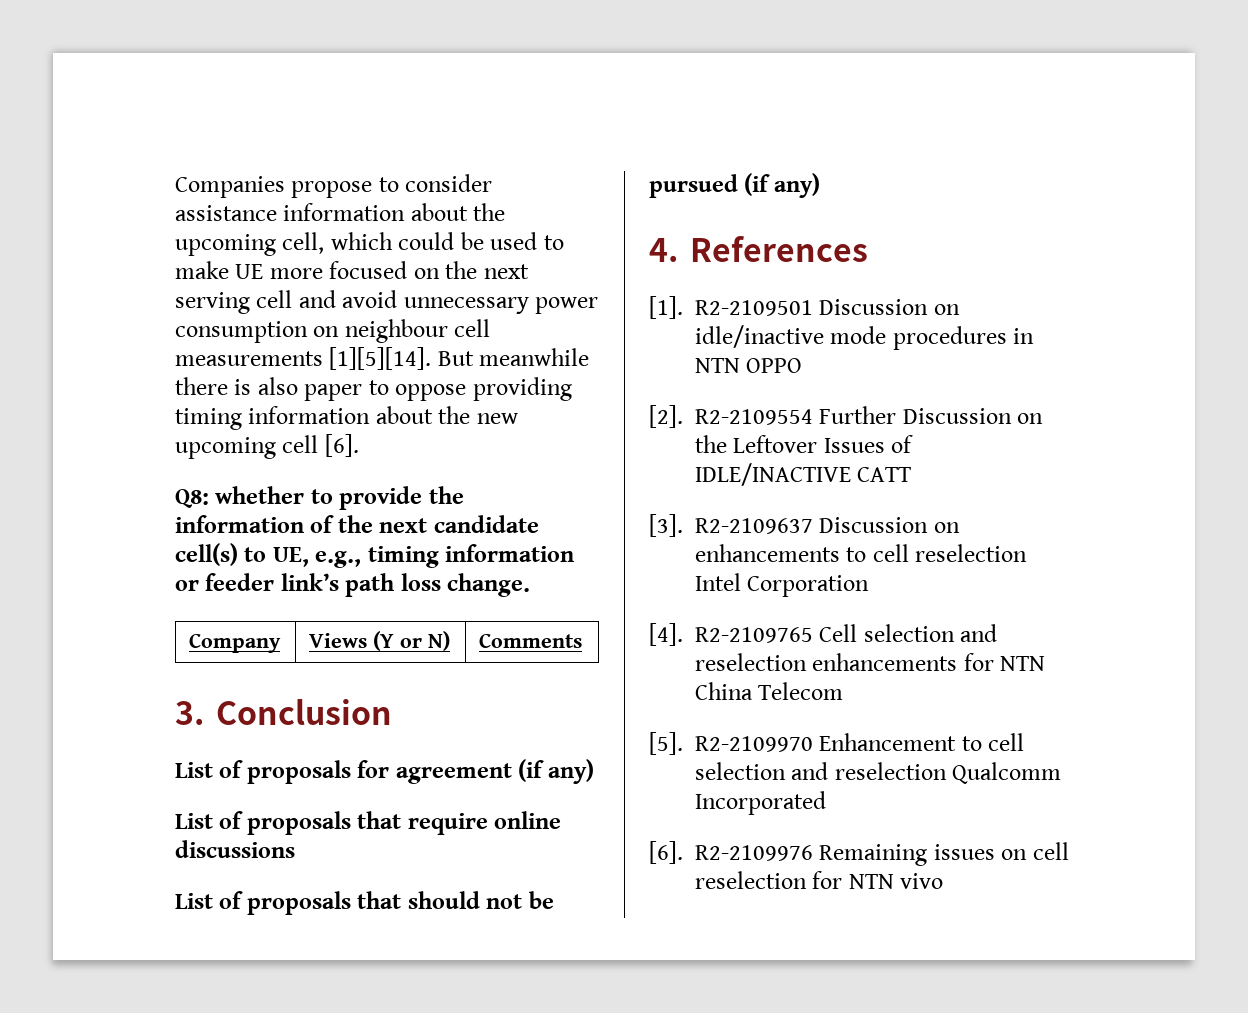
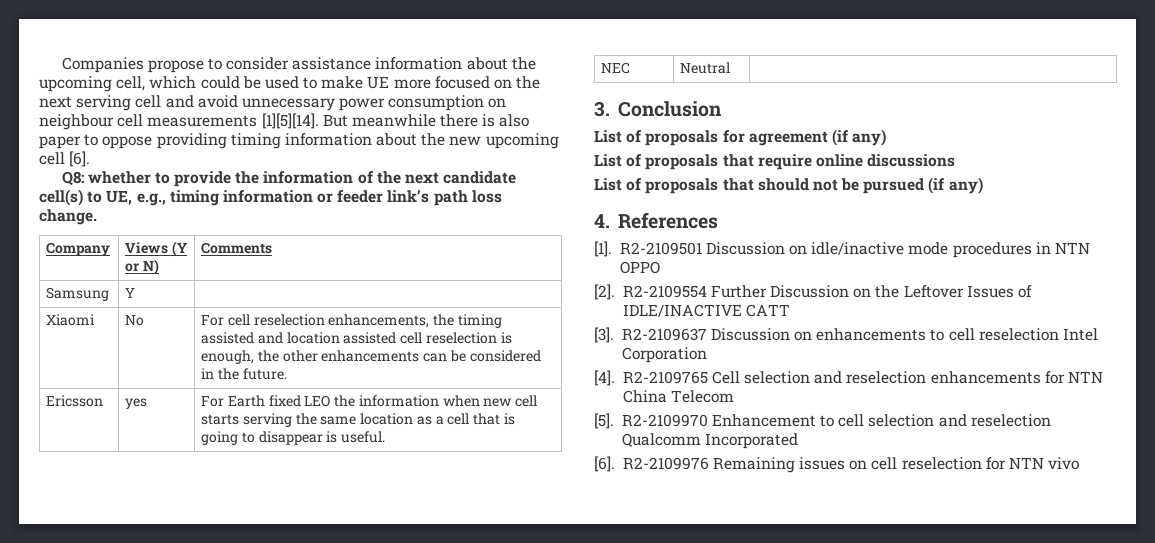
+ Samsung | Y |
+ Xiaomi | No | For cell reselection enhancements, the timing assisted and location assisted cell reselection is enough, the other enhancements can be considered in the future.
+ Ericsson | yes | For Earth fixed LEO the information when new cell starts serving the same location as a cell that is going to disappear is useful.
+ NEC | Neutral |

